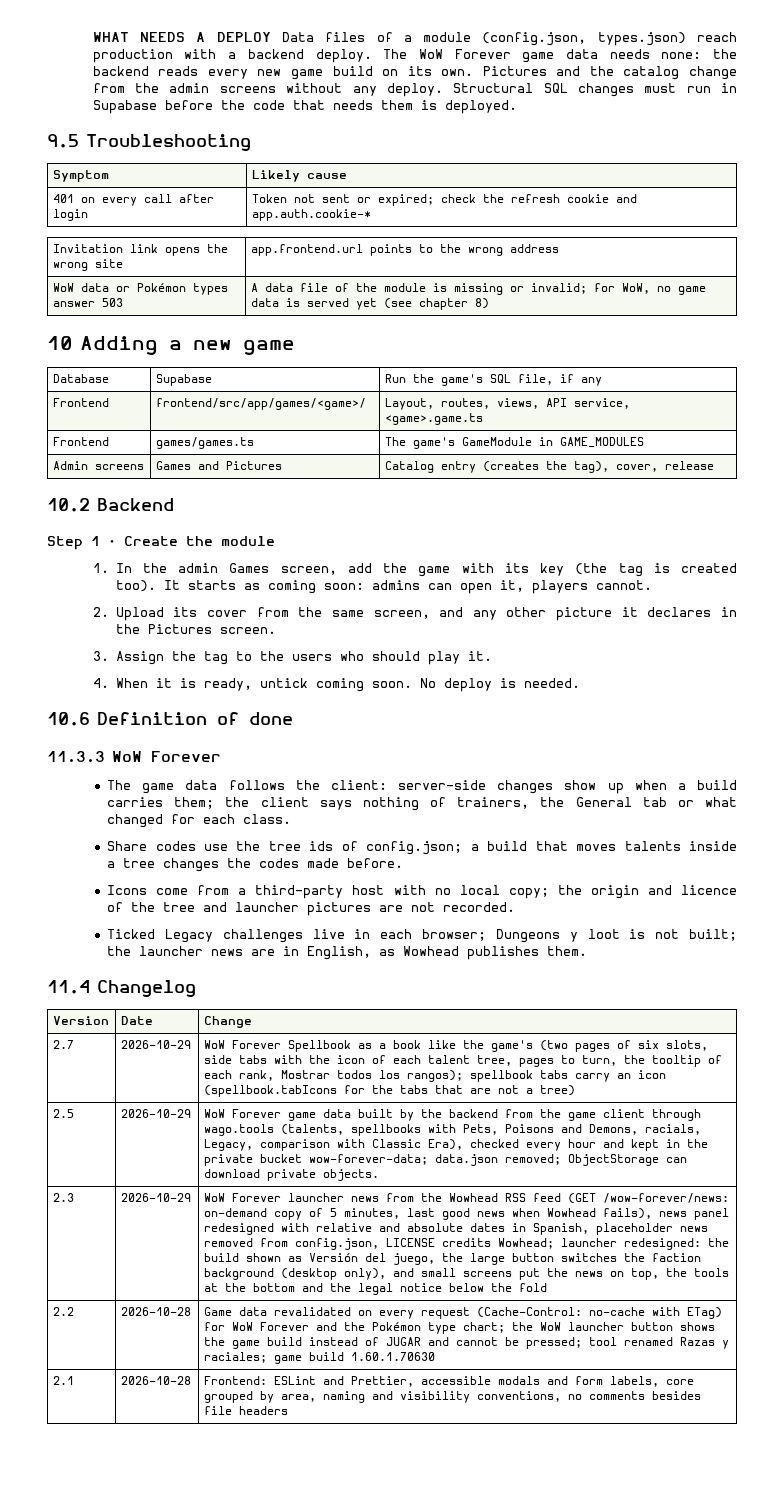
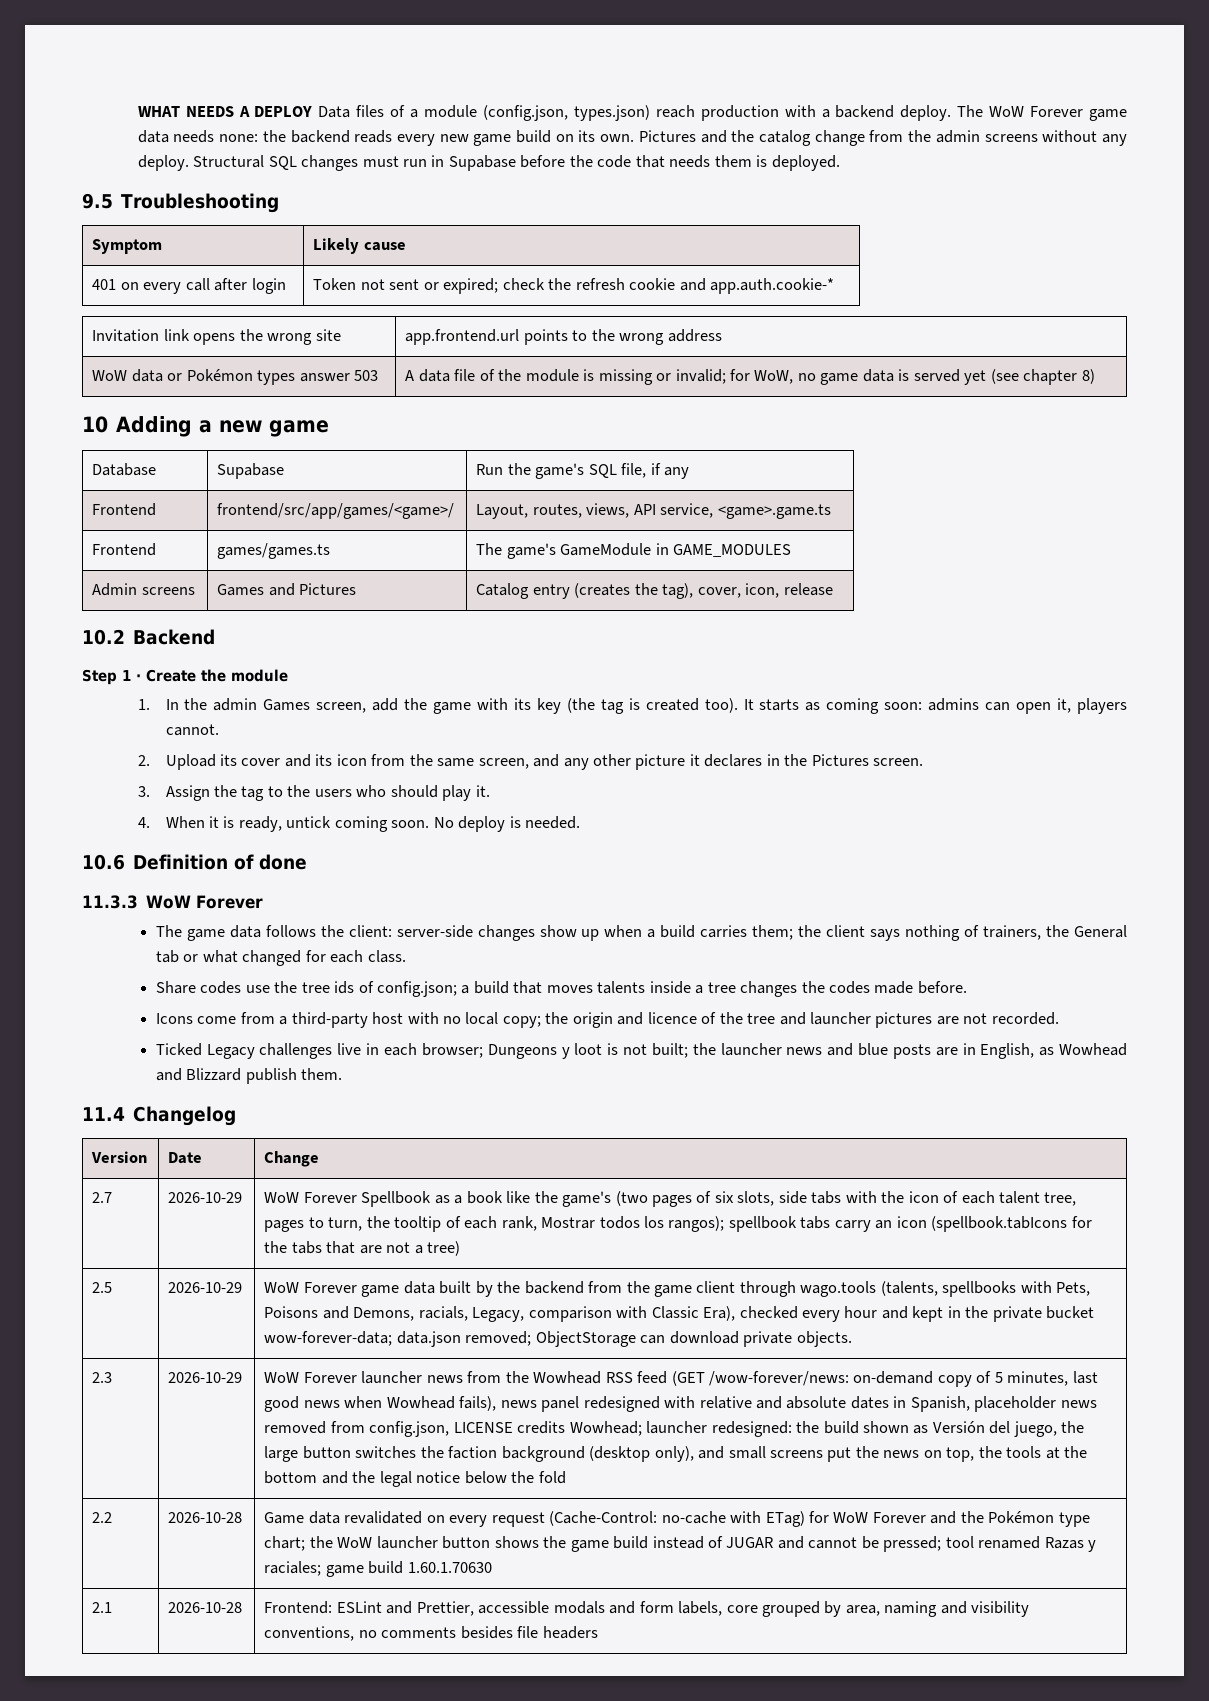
- Admin screens | Games and Pictures | Catalog entry (creates the tag), cover, release
+ Admin screens | Games and Pictures | Catalog entry (creates the tag), cover, icon, release
- 2. Upload its cover from the same screen, and any other picture it declares in the Pictures screen.
+ 2. Upload its cover and its icon from the same screen, and any other picture it declares in the Pictures screen.
- Ticked Legacy challenges live in each browser; Dungeons y loot is not built; the launcher news are in English, as Wowhead publishes them.
+ Ticked Legacy challenges live in each browser; Dungeons y loot is not built; the launcher news and blue posts are in English, as Wowhead and Blizzard publish them.

